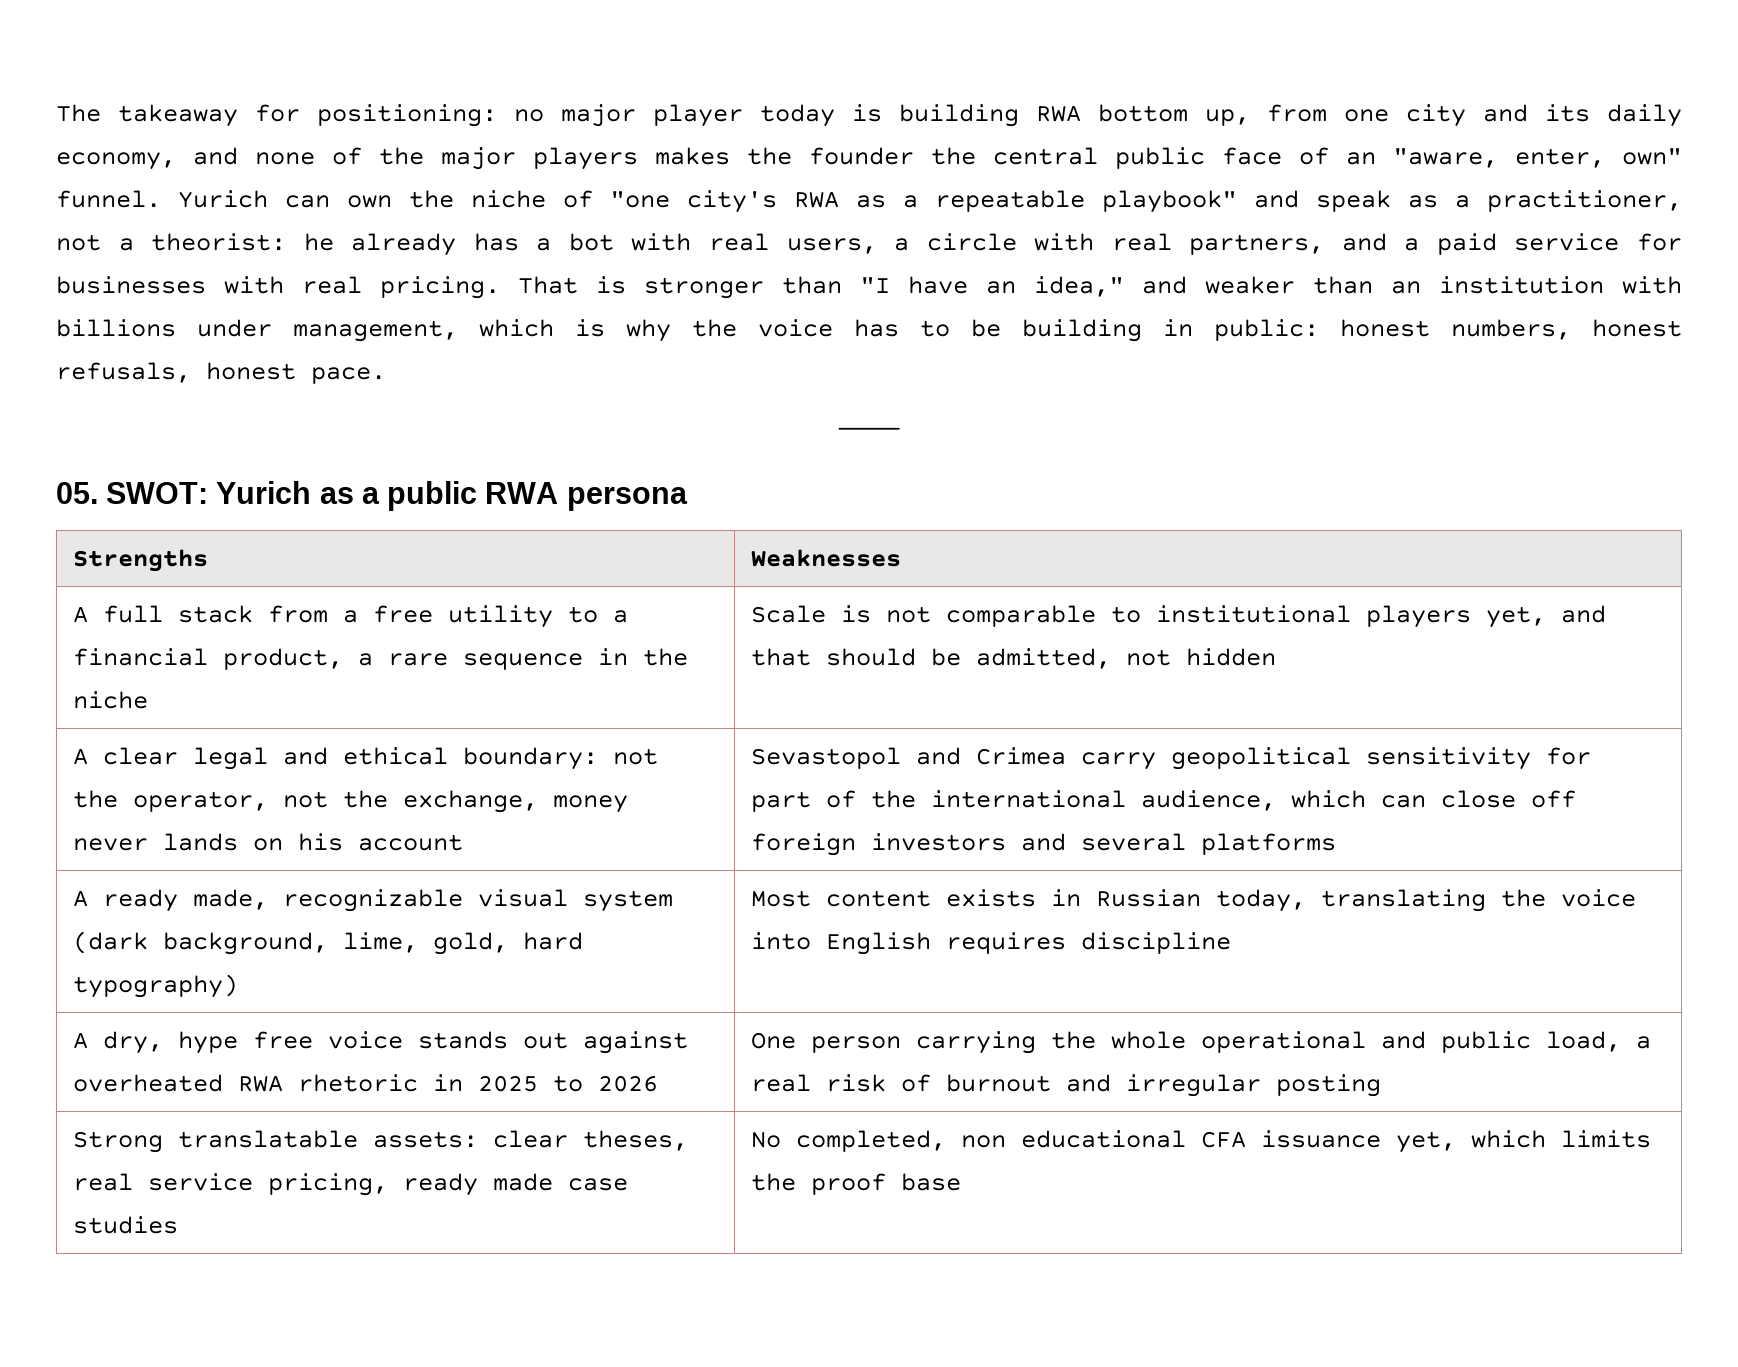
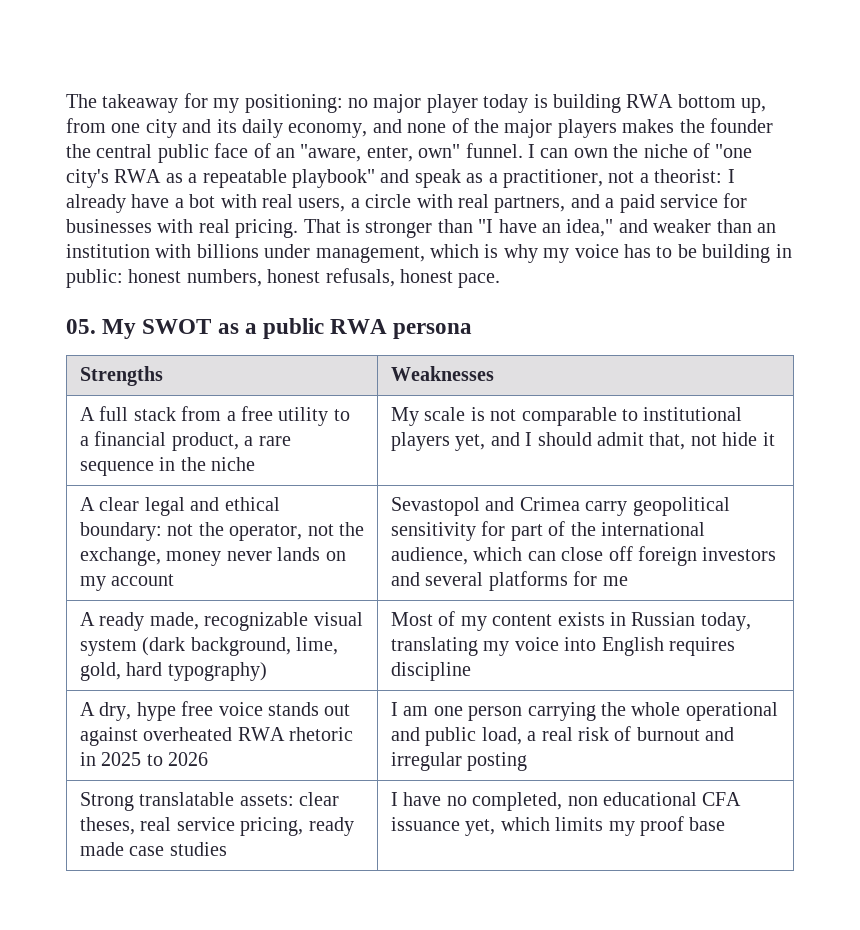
- The takeaway for positioning: no major player today is building RWA bottom up, from one city and its daily economy, and none of the major players makes the founder the central public face of an "aware, enter, own" funnel.
+ The takeaway for my positioning: no major player today is building RWA bottom up, from one city and its daily economy, and none of the major players makes the founder the central public face of an "aware, enter, own" funnel.
- Yurich can own the niche of "one city's RWA as a repeatable playbook" and speak as a practitioner, not a theorist: he already has a bot with real users, a circle with real partners, and a paid service for businesses with real pricing.
+ I can own the niche of "one city's RWA as a repeatable playbook" and speak as a practitioner, not a theorist: I already have a bot with real users, a circle with real partners, and a paid service for businesses with real pricing.
- That is stronger than "I have an idea," and weaker than an institution with billions under management, which is why the voice has to be building in public: honest numbers, honest refusals, honest pace.
+ That is stronger than "I have an idea," and weaker than an institution with billions under management, which is why my voice has to be building in public: honest numbers, honest refusals, honest pace.
- ————
- 05. SWOT: Yurich as a public RWA persona
+ 05. My SWOT as a public RWA persona
- A full stack from a free utility to a financial product, a rare sequence in the niche | Scale is not comparable to institutional players yet, and that should be admitted, not hidden
+ A full stack from a free utility to a financial product, a rare sequence in the niche | My scale is not comparable to institutional players yet, and I should admit that, not hide it
- A clear legal and ethical boundary: not the operator, not the exchange, money never lands on his account
+ A clear legal and ethical boundary: not the operator, not the exchange, money never lands on my account
- Sevastopol and Crimea carry geopolitical sensitivity for part of the international audience, which can close off foreign investors and several platforms
+ Sevastopol and Crimea carry geopolitical sensitivity for part of the international audience, which can close off foreign investors and several platforms for me
- A ready made, recognizable visual system (dark background, lime, gold, hard typography) | Most content exists in Russian today, translating the voice into English requires discipline
+ A ready made, recognizable visual system (dark background, lime, gold, hard typography) | Most of my content exists in Russian today, translating my voice into English requires discipline
- A dry, hype free voice stands out against overheated RWA rhetoric in 2025 to 2026 | One person carrying the whole operational and public load, a real risk of burnout and irregular posting
+ A dry, hype free voice stands out against overheated RWA rhetoric in 2025 to 2026 | I am one person carrying the whole operational and public load, a real risk of burnout and irregular posting
- Strong translatable assets: clear theses, real service pricing, ready made case studies | No completed, non educational CFA issuance yet, which limits the proof base
+ Strong translatable assets: clear theses, real service pricing, ready made case studies | I have no completed, non educational CFA issuance yet, which limits my proof base

